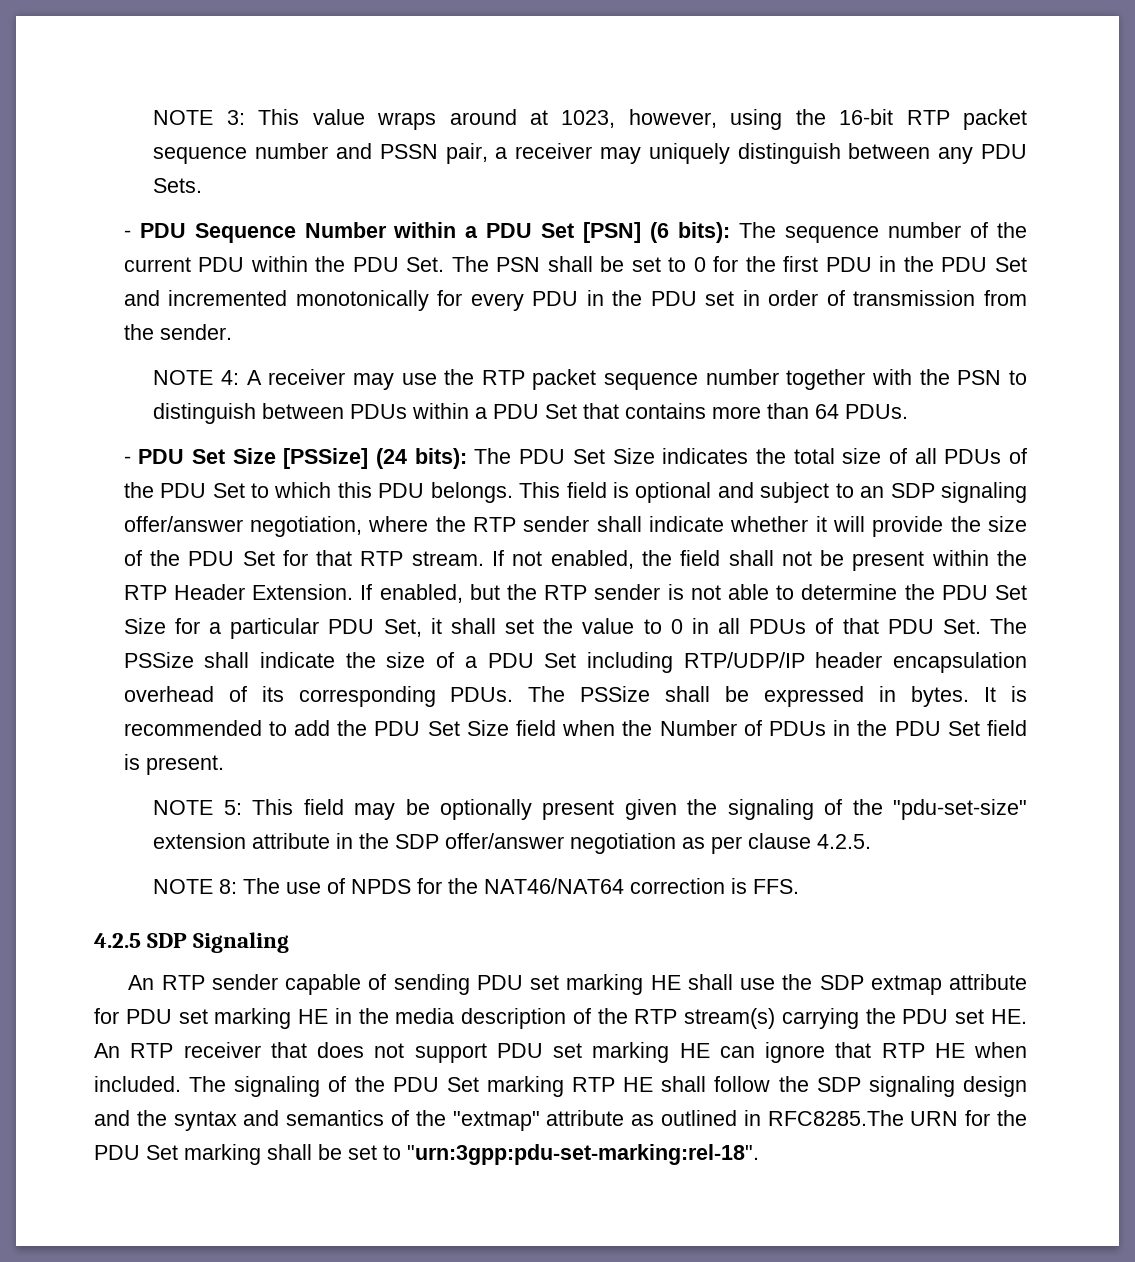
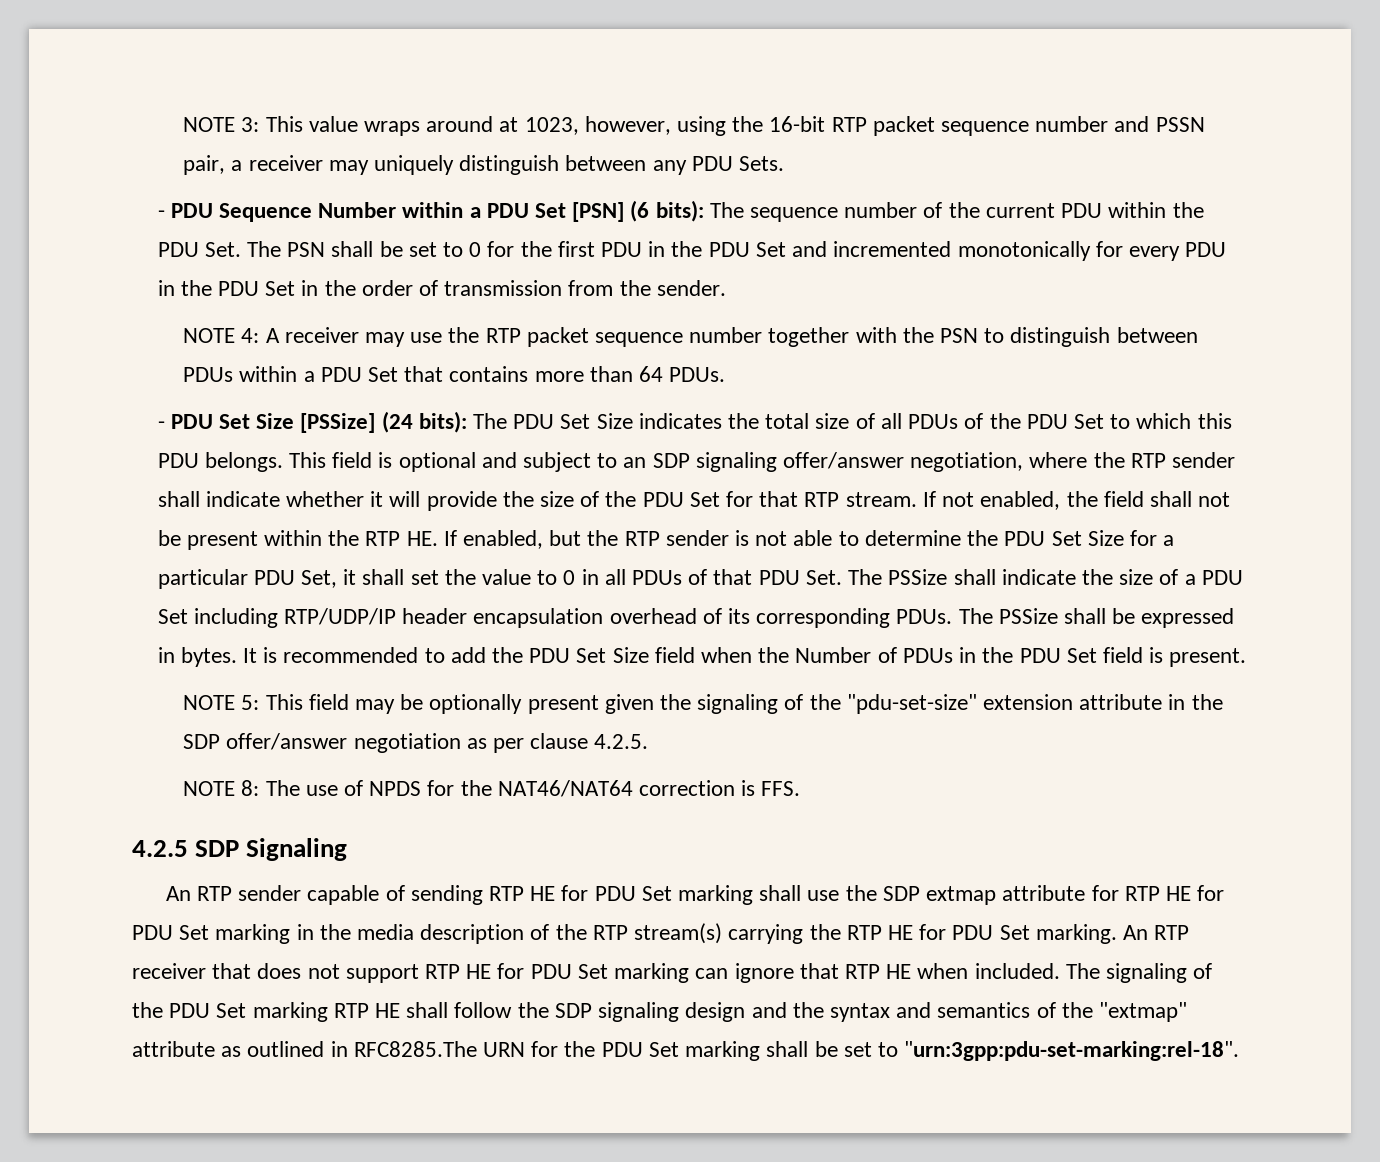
- - PDU Sequence Number within a PDU Set [PSN] (6 bits): The sequence number of the current PDU within the PDU Set. The PSN shall be set to 0 for the first PDU in the PDU Set and incremented monotonically for every PDU in the PDU set in order of transmission from the sender.
+ - PDU Sequence Number within a PDU Set [PSN] (6 bits): The sequence number of the current PDU within the PDU Set. The PSN shall be set to 0 for the first PDU in the PDU Set and incremented monotonically for every PDU in the PDU Set in the order of transmission from the sender.
- If not enabled, the field shall not be present within the RTP Header Extension. If enabled, but the RTP sender is not able to determine the PDU Set Size for a particular PDU Set, it shall set the value to 0 in all PDUs of that PDU Set. The PSSize shall indicate the size of a PDU Set including RTP/UDP/IP header encapsulation overhead of its corresponding PDUs.
+ If not enabled, the field shall not be present within the RTP HE. If enabled, but the RTP sender is not able to determine the PDU Set Size for a particular PDU Set, it shall set the value to 0 in all PDUs of that PDU Set. The PSSize shall indicate the size of a PDU Set including RTP/UDP/IP header encapsulation overhead of its corresponding PDUs.
- An RTP sender capable of sending PDU set marking HE shall use the SDP extmap attribute for PDU set marking HE in the media description of the RTP stream(s) carrying the PDU set HE. An RTP receiver that does not support PDU set marking HE can ignore that RTP HE when included.
+ An RTP sender capable of sending RTP HE for PDU Set marking shall use the SDP extmap attribute for RTP HE for PDU Set marking in the media description of the RTP stream(s) carrying the RTP HE for PDU Set marking. An RTP receiver that does not support RTP HE for PDU Set marking can ignore that RTP HE when included.

